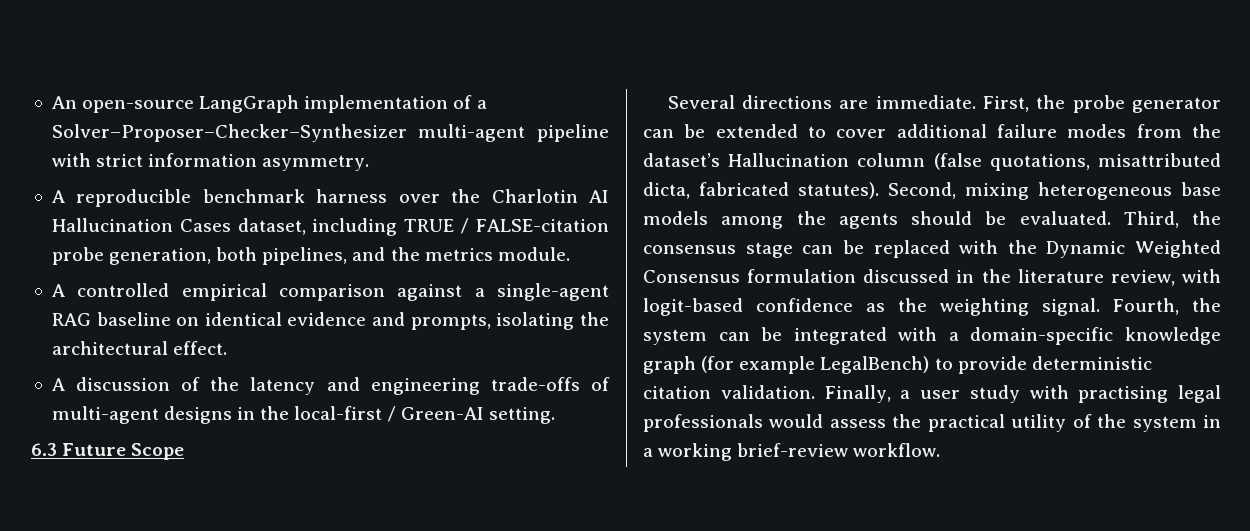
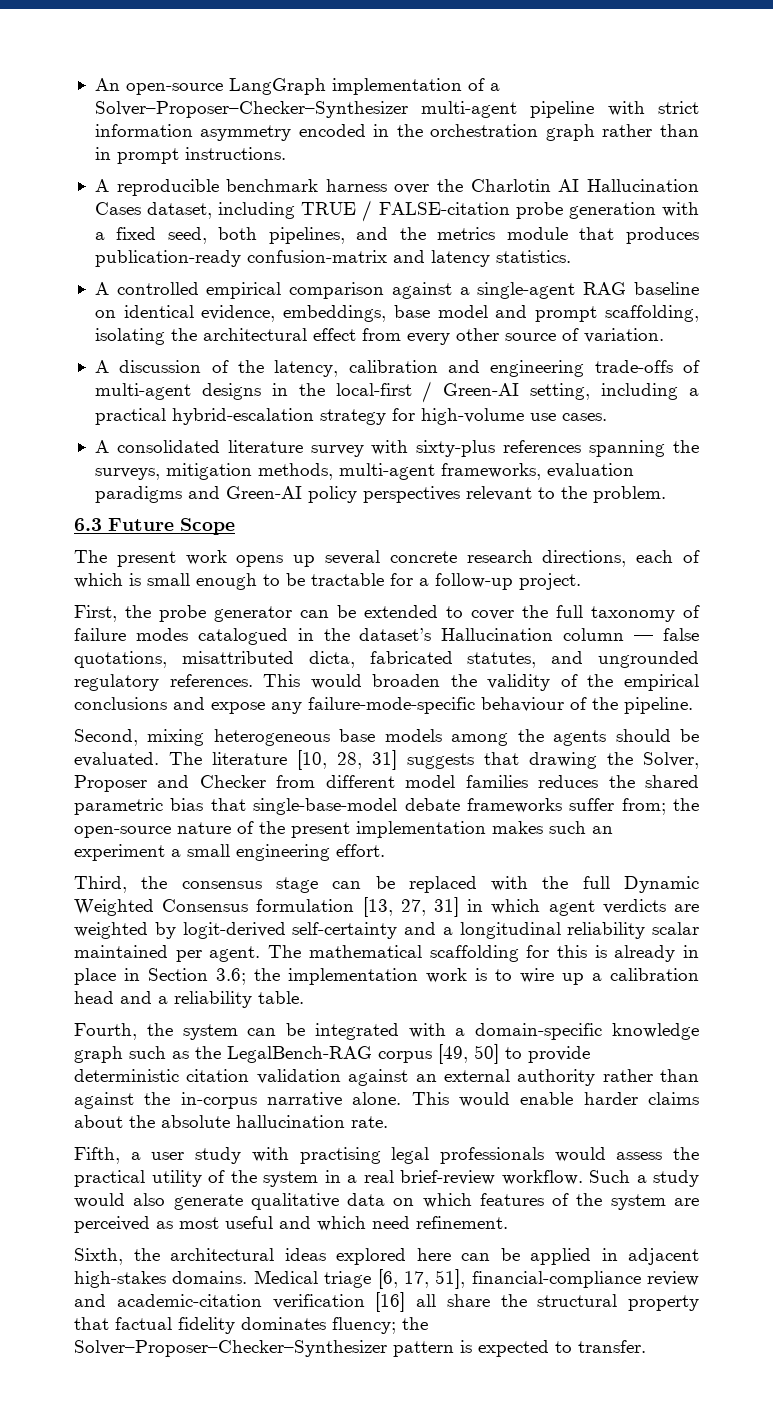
- An open-source LangGraph implementation of a Solver–Proposer–Checker–Synthesizer multi-agent pipeline with strict information asymmetry.
+ An open-source LangGraph implementation of a Solver–Proposer–Checker–Synthesizer multi-agent pipeline with strict information asymmetry encoded in the orchestration graph rather than in prompt instructions.
- A reproducible benchmark harness over the Charlotin AI Hallucination Cases dataset, including TRUE / FALSE-citation probe generation, both pipelines, and the metrics module.
+ A reproducible benchmark harness over the Charlotin AI Hallucination Cases dataset, including TRUE / FALSE-citation probe generation with a fixed seed, both pipelines, and the metrics module that produces publication-ready confusion-matrix and latency statistics.
- A controlled empirical comparison against a single-agent RAG baseline on identical evidence and prompts, isolating the architectural effect.
+ A controlled empirical comparison against a single-agent RAG baseline on identical evidence, embeddings, base model and prompt scaffolding, isolating the architectural effect from every other source of variation.
- A discussion of the latency and engineering trade-offs of multi-agent designs in the local-first / Green-AI setting.
+ A discussion of the latency, calibration and engineering trade-offs of multi-agent designs in the local-first / Green-AI setting, including a practical hybrid-escalation strategy for high-volume use cases.
+ A consolidated literature survey with sixty-plus references spanning the surveys, mitigation methods, multi-agent frameworks, evaluation paradigms and Green-AI policy perspectives relevant to the problem.
  6.3 Future Scope
- Several directions are immediate. First, the probe generator can be extended to cover additional failure modes from the dataset’s Hallucination column (false quotations, misattributed dicta, fabricated statutes). Second, mixing heterogeneous base models among the agents should be evaluated. Third, the consensus stage can be replaced with the Dynamic Weighted Consensus formulation discussed in the literature review, with logit-based confidence as the weighting signal. Fourth, the system can be integrated with a domain-specific knowledge graph (for example LegalBench) to provide deterministic citation validation. Finally, a user study with practising legal professionals would assess the practical utility of the system in a working brief-review workflow.
+ The present work opens up several concrete research directions, each of which is small enough to be tractable for a follow-up project.
+ First, the probe generator can be extended to cover the full taxonomy of failure modes catalogued in the dataset’s Hallucination column — false quotations, misattributed dicta, fabricated statutes, and ungrounded regulatory references. This would broaden the validity of the empirical conclusions and expose any failure-mode-specific behaviour of the pipeline.
+ Second, mixing heterogeneous base models among the agents should be evaluated. The literature [10, 28, 31] suggests that drawing the Solver, Proposer and Checker from different model families reduces the shared parametric bias that single-base-model debate frameworks suffer from; the open-source nature of the present implementation makes such an experiment a small engineering effort.
+ Third, the consensus stage can be replaced with the full Dynamic Weighted Consensus formulation [13, 27, 31] in which agent verdicts are weighted by logit-derived self-certainty and a longitudinal reliability scalar maintained per agent. The mathematical scaffolding for this is already in place in Section 3.6; the implementation work is to wire up a calibration head and a reliability table.
+ Fourth, the system can be integrated with a domain-specific knowledge graph such as the LegalBench-RAG corpus [49, 50] to provide deterministic citation validation against an external authority rather than against the in-corpus narrative alone. This would enable harder claims about the absolute hallucination rate.
+ Fifth, a user study with practising legal professionals would assess the practical utility of the system in a real brief-review workflow.
+ Such a study would also generate qualitative data on which features of the system are perceived as most useful and which need refinement.
+ Sixth, the architectural ideas explored here can be applied in adjacent high-stakes domains. Medical triage [6, 17, 51], financial-compliance review and academic-citation verification [16] all share the structural property that factual fidelity dominates fluency; the Solver–Proposer–Checker–Synthesizer pattern is expected to transfer.

